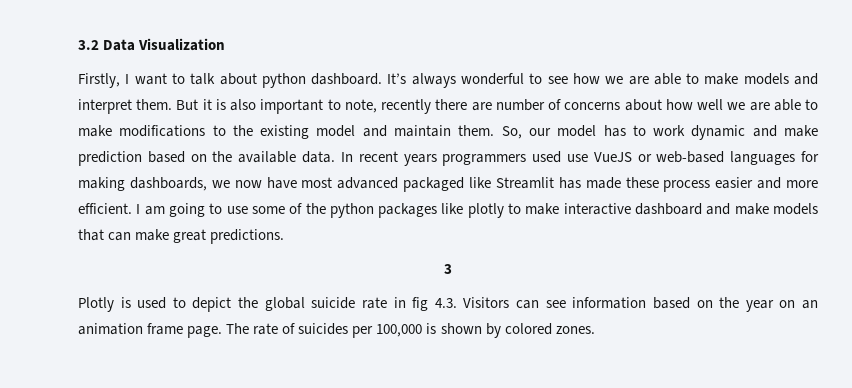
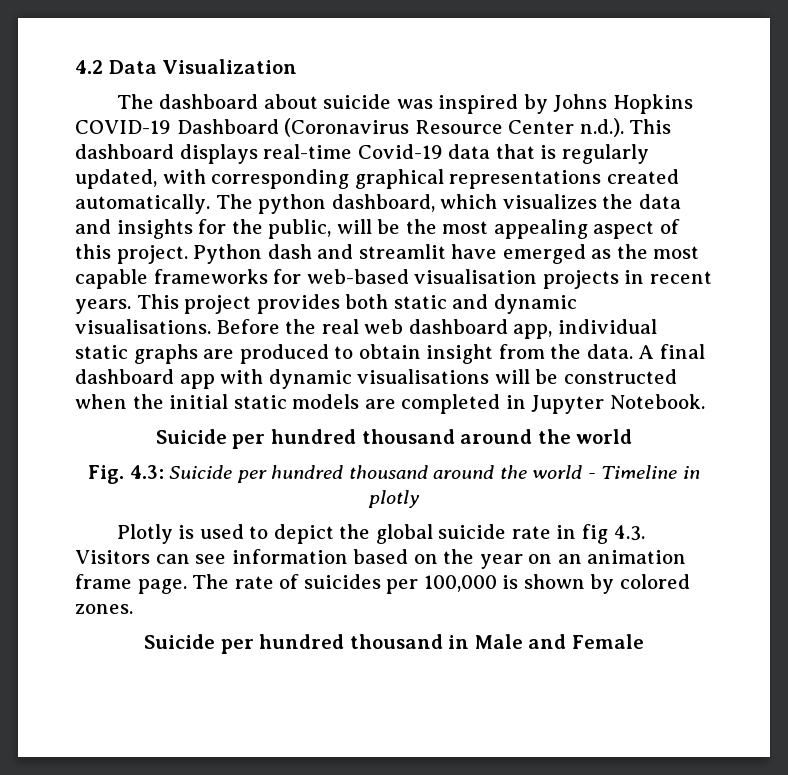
- 3.2 Data Visualization
+ 4.2 Data Visualization
- Firstly, I want to talk about python dashboard. It’s always wonderful to see how we are able to make models and interpret them. But it is also important to note, recently there are number of concerns about how well we are able to make modifications to the existing model and maintain them. So, our model has to work dynamic and make prediction based on the available data. In recent years programmers used use VueJS or web-based languages for making dashboards, we now have most advanced packaged like Streamlit has made these process easier and more efficient. I am going to use some of the python packages like plotly to make interactive dashboard and make models that can make great predictions.
- 3
+ The dashboard about suicide was inspired by Johns Hopkins COVID-19 Dashboard (Coronavirus Resource Center n.d.). This dashboard displays real-time Covid-19 data that is regularly updated, with corresponding graphical representations created automatically. The python dashboard, which visualizes the data and insights for the public, will be the most appealing aspect of this project. Python dash and streamlit have emerged as the most capable frameworks for web-based visualisation projects in recent years. This project provides both static and dynamic visualisations. Before the real web dashboard app, individual static graphs are produced to obtain insight from the data. A final dashboard app with dynamic visualisations will be constructed when the initial static models are completed in Jupyter Notebook.
+ Suicide per hundred thousand around the world
+ Fig. 4.3: Suicide per hundred thousand around the world - Timeline in plotly
+ Suicide per hundred thousand in Male and Female

